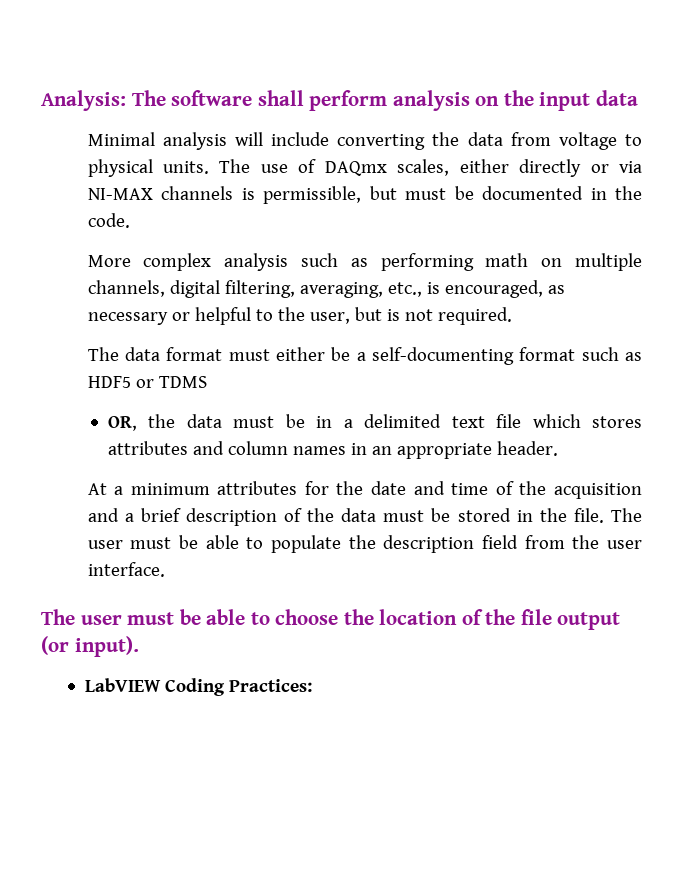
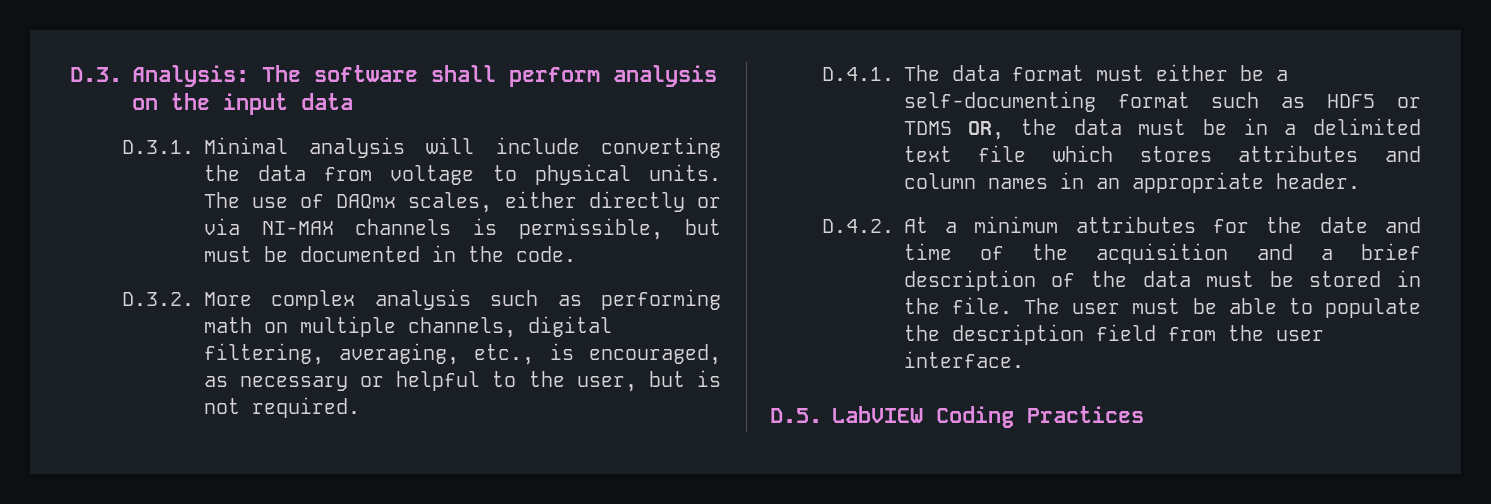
- Analysis: The software shall perform analysis on the input data
+ D.3. Analysis: The software shall perform analysis on the input data
- Minimal analysis will include converting the data from voltage to physical units.
+ D.3.1. Minimal analysis will include converting the data from voltage to physical units.
- More complex analysis such as performing math on multiple channels, digital filtering, averaging, etc., is encouraged, as necessary or helpful to the user, but is not required.
+ D.3.2. More complex analysis such as performing math on multiple channels, digital filtering, averaging, etc., is encouraged, as necessary or helpful to the user, but is not required.
- The data format must either be a self-documenting format such as HDF5 or TDMS
- OR, the data must be in a delimited text file which stores attributes and column names in an appropriate header.
+ D.4.1. The data format must either be a self-documenting format such as HDF5 or TDMS OR, the data must be in a delimited text file which stores attributes and column names in an appropriate header.
- At a minimum attributes for the date and time of the acquisition and a brief description of the data must be stored in the file.
+ D.4.2. At a minimum attributes for the date and time of the acquisition and a brief description of the data must be stored in the file.
- The user must be able to choose the location of the file output (or input).
- LabVIEW Coding Practices:
+ D.5. LabVIEW Coding Practices

